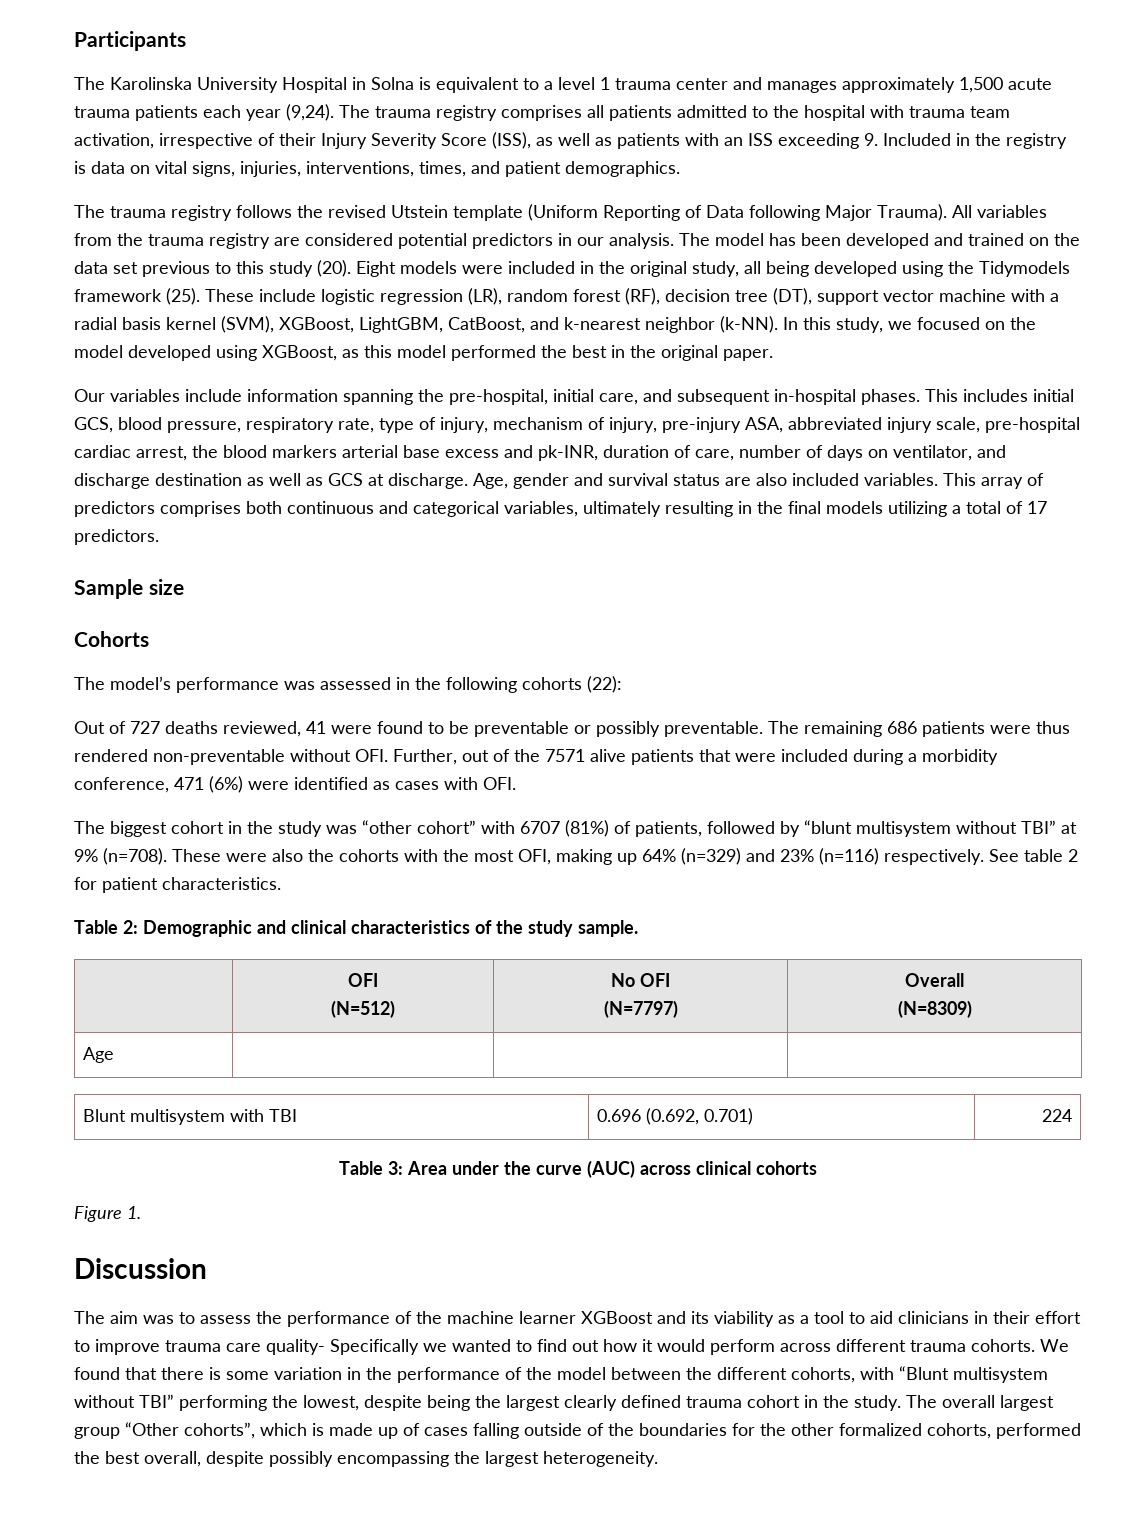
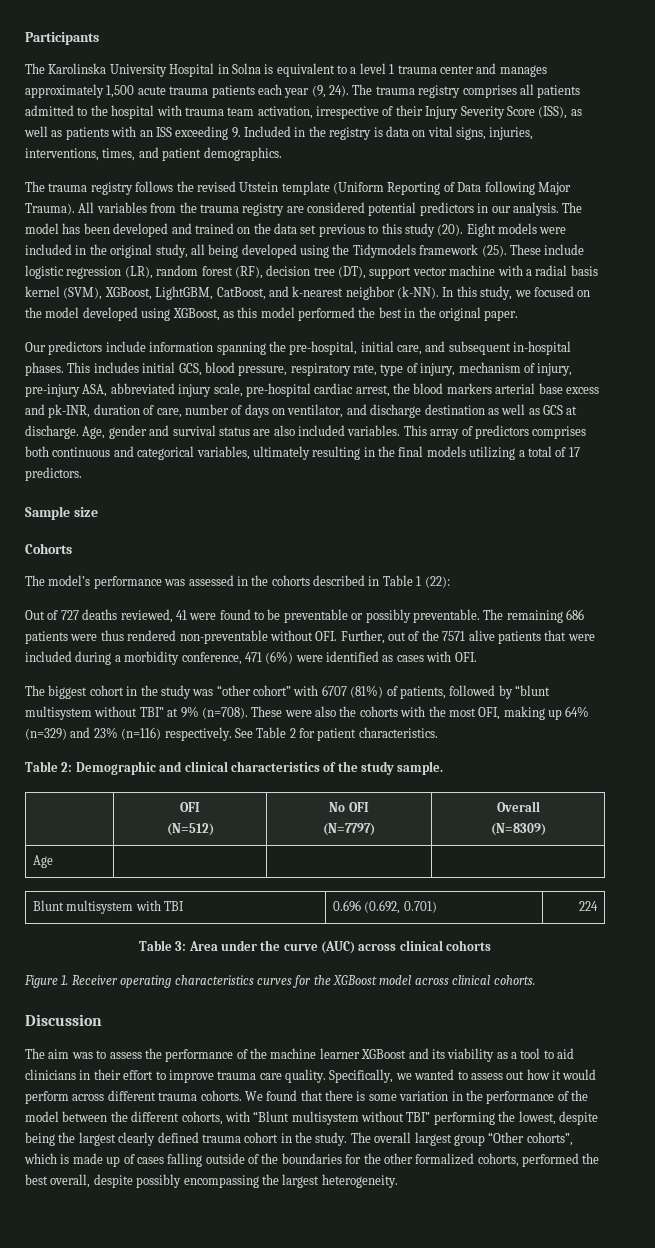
- The Karolinska University Hospital in Solna is equivalent to a level 1 trauma center and manages approximately 1,500 acute trauma patients each year (9,24).
+ The Karolinska University Hospital in Solna is equivalent to a level 1 trauma center and manages approximately 1,500 acute trauma patients each year (9, 24).
- Our variables include information spanning the pre-hospital, initial care, and subsequent in-hospital phases.
+ Our predictors include information spanning the pre-hospital, initial care, and subsequent in-hospital phases.
- The model’s performance was assessed in the following cohorts (22):
+ The model’s performance was assessed in the cohorts described in Table 1 (22):
- See table 2 for patient characteristics.
+ See Table 2 for patient characteristics.
- Figure 1.
+ Figure 1. Receiver operating characteristics curves for the XGBoost model across clinical cohorts.
- The aim was to assess the performance of the machine learner XGBoost and its viability as a tool to aid clinicians in their effort to improve trauma care quality- Specifically we wanted to find out how it would perform across different trauma cohorts.
+ The aim was to assess the performance of the machine learner XGBoost and its viability as a tool to aid clinicians in their effort to improve trauma care quality. Specifically, we wanted to assess out how it would perform across different trauma cohorts.

